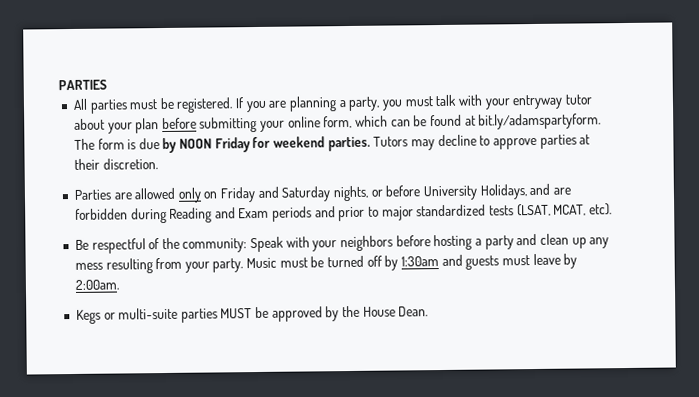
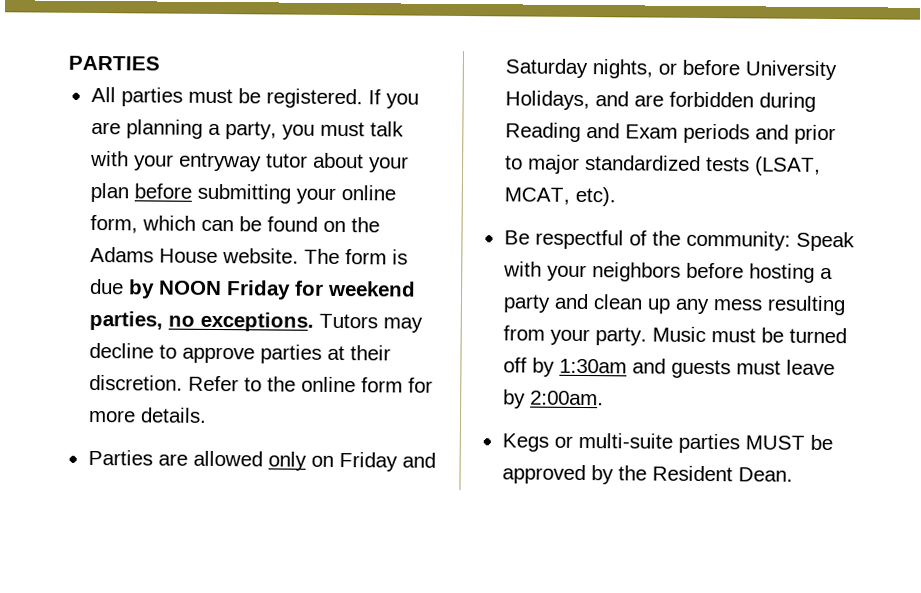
- If you are planning a party, you must talk with your entryway tutor about your plan before submitting your online form, which can be found at bit.ly/adamspartyform. The form is due by NOON Friday for weekend parties.
+ If you are planning a party, you must talk with your entryway tutor about your plan before submitting your online form, which can be found on the Adams House website. The form is due by NOON Friday for weekend parties, no exceptions.
+ Refer to the online form for more details.
- Kegs or multi-suite parties MUST be approved by the House Dean.
+ Kegs or multi-suite parties MUST be approved by the Resident Dean.

